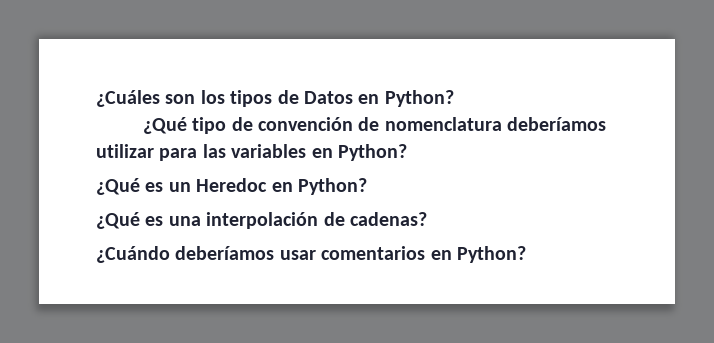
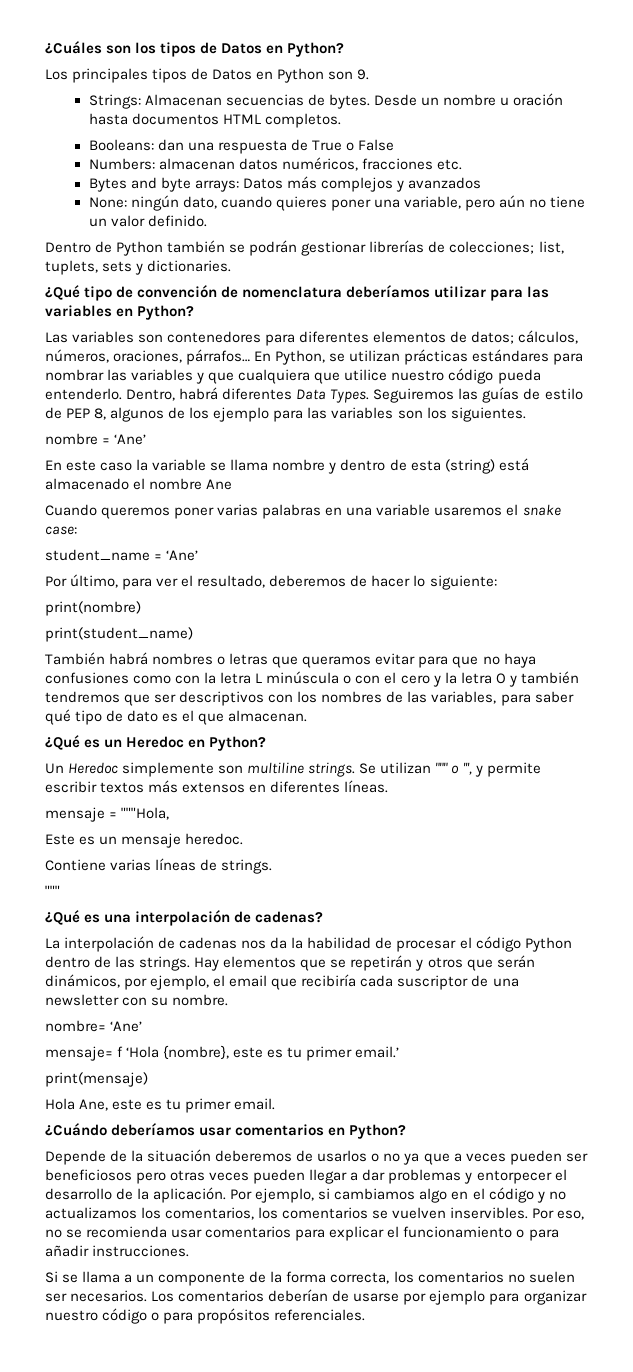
+ Los principales tipos de Datos en Python son 9.
+ Strings: Almacenan secuencias de bytes. Desde un nombre u oración hasta documentos HTML completos.
+ Booleans: dan una respuesta de True o False
+ Numbers: almacenan datos numéricos, fracciones etc.
+ Bytes and byte arrays: Datos más complejos y avanzados
+ None: ningún dato, cuando quieres poner una variable, pero aún no tiene un valor definido.
+ Dentro de Python también se podrán gestionar librerías de colecciones; list, tuplets, sets y dictionaries.
+ Las variables son contenedores para diferentes elementos de datos; cálculos, números, oraciones, párrafos… En Python, se utilizan prácticas estándares para nombrar las variables y que cualquiera que utilice nuestro código pueda entenderlo. Dentro, habrá diferentes Data Types. Seguiremos las guías de estilo de PEP 8, algunos de los ejemplo para las variables son los siguientes.
+ nombre = ‘Ane’
+ En este caso la variable se llama nombre y dentro de esta (string) está almacenado el nombre Ane
+ Cuando queremos poner varias palabras en una variable usaremos el snake case:
+ student_name = ‘Ane’
+ Por último, para ver el resultado, deberemos de hacer lo siguiente:
+ print(nombre)
+ print(student_name)
+ También habrá nombres o letras que queramos evitar para que no haya confusiones como con la letra L minúscula o con el cero y la letra O y también tendremos que ser descriptivos con los nombres de las variables, para saber qué tipo de dato es el que almacenan.
+ Un Heredoc simplemente son multiline strings. Se utilizan """ o ''', y permite escribir textos más extensos en diferentes líneas.
+ mensaje = """Hola,
+ Este es un mensaje heredoc.
+ Contiene varias líneas de strings.
+ """
+ La interpolación de cadenas nos da la habilidad de procesar el código Python dentro de las strings. Hay elementos que se repetirán y otros que serán dinámicos, por ejemplo, el email que recibiría cada suscriptor de una newsletter con su nombre.
+ nombre= ‘Ane’
+ mensaje= f ‘Hola {nombre}, este es tu primer email.’
+ print(mensaje)
+ Hola Ane, este es tu primer email.
+ Depende de la situación deberemos de usarlos o no ya que a veces pueden ser beneficiosos pero otras veces pueden llegar a dar problemas y entorpecer el desarrollo de la aplicación. Por ejemplo, si cambiamos algo en el código y no actualizamos los comentarios, los comentarios se vuelven inservibles. Por eso, no se recomienda usar comentarios para explicar el funcionamiento o para añadir instrucciones.
+ Si se llama a un componente de la forma correcta, los comentarios no suelen ser necesarios. Los comentarios deberían de usarse por ejemplo para organizar nuestro código o para propósitos referenciales.

